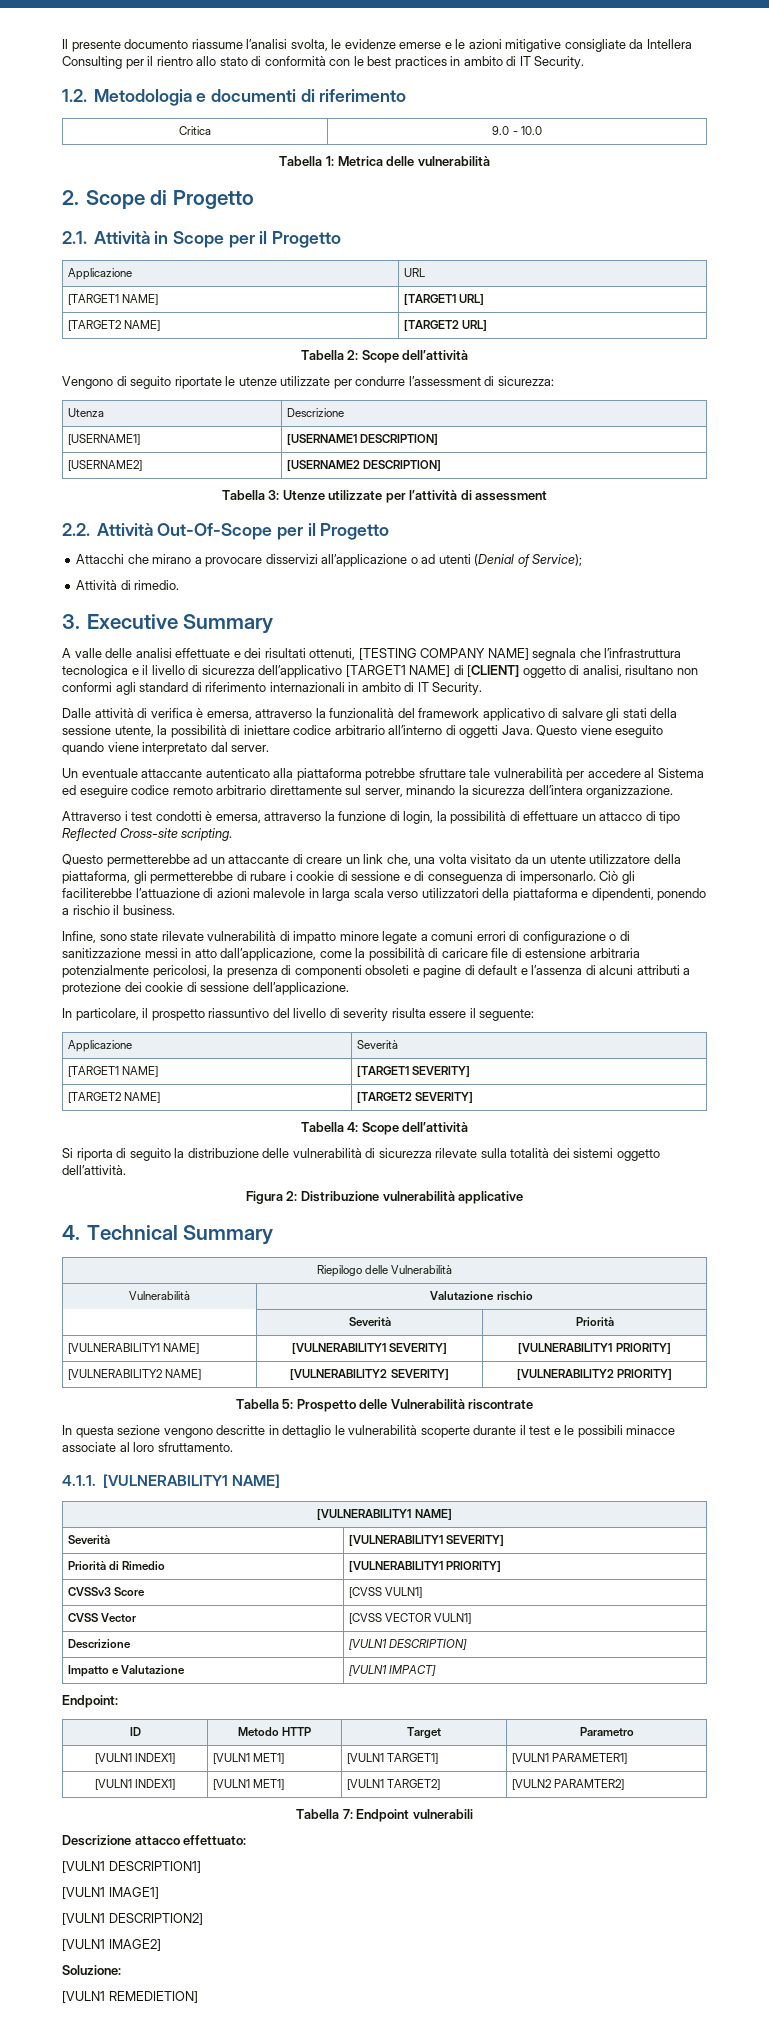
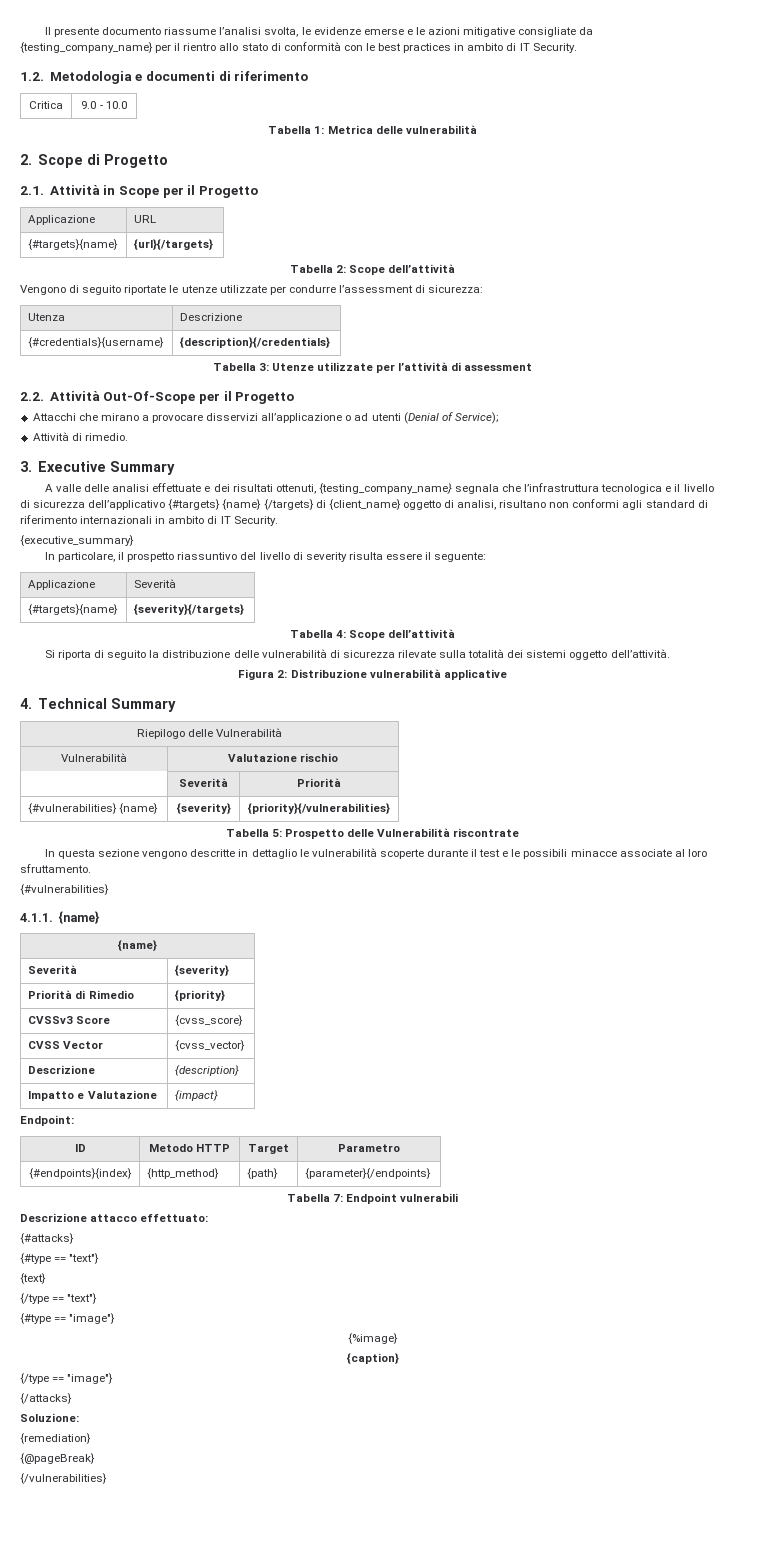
- Il presente documento riassume l’analisi svolta, le evidenze emerse e le azioni mitigative consigliate da Intellera Consulting per il rientro allo stato di conformità con le best practices in ambito di IT Security.
+ Il presente documento riassume l’analisi svolta, le evidenze emerse e le azioni mitigative consigliate da {testing_company_name} per il rientro allo stato di conformità con le best practices in ambito di IT Security.
- [TARGET1 NAME] | [TARGET1 URL]
- [TARGET2 NAME] | [TARGET2 URL]
+ {#targets}{name} | {url}{/targets}
- [USERNAME1] | [USERNAME1 DESCRIPTION]
- [USERNAME2] | [USERNAME2 DESCRIPTION]
+ {#credentials}{username} | {description}{/credentials}
- A valle delle analisi effettuate e dei risultati ottenuti, [TESTING COMPANY NAME] segnala che l’infrastruttura tecnologica e il livello di sicurezza dell’applicativo [TARGET1 NAME] di [CLIENT] oggetto di analisi, risultano non conformi agli standard di riferimento internazionali in ambito di IT Security.
+ A valle delle analisi effettuate e dei risultati ottenuti, {testing_company_name} segnala che l’infrastruttura tecnologica e il livello di sicurezza dell’applicativo {#targets} {name} {/targets} di {client_name} oggetto di analisi, risultano non conformi agli standard di riferimento internazionali in ambito di IT Security.
- Dalle attività di verifica è emersa, attraverso la funzionalità del framework applicativo di salvare gli stati della sessione utente, la possibilità di iniettare codice arbitrario all’interno di oggetti Java. Questo viene eseguito quando viene interpretato dal server.
- Un eventuale attaccante autenticato alla piattaforma potrebbe sfruttare tale vulnerabilità per accedere al Sistema ed eseguire codice remoto arbitrario direttamente sul server, minando la sicurezza dell’intera organizzazione.
- Attraverso i test condotti è emersa, attraverso la funzione di login, la possibilità di effettuare un attacco di tipo Reflected Cross-site scripting.
- Questo permetterebbe ad un attaccante di creare un link che, una volta visitato da un utente utilizzatore della piattaforma, gli permetterebbe di rubare i cookie di sessione e di conseguenza di impersonarlo. Ciò gli faciliterebbe l’attuazione di azioni malevole in larga scala verso utilizzatori della piattaforma e dipendenti, ponendo a rischio il business.
- Infine, sono state rilevate vulnerabilità di impatto minore legate a comuni errori di configurazione o di sanitizzazione messi in atto dall’applicazione, come la possibilità di caricare file di estensione arbitraria potenzialmente pericolosi, la presenza di componenti obsoleti e pagine di default e l’assenza di alcuni attributi a protezione dei cookie di sessione dell’applicazione.
+ {executive_summary}
- [TARGET1 NAME] | [TARGET1 SEVERITY]
- [TARGET2 NAME] | [TARGET2 SEVERITY]
+ {#targets}{name} | {severity}{/targets}
- [VULNERABILITY1 NAME] | [VULNERABILITY1 SEVERITY] | [VULNERABILITY1 PRIORITY]
- [VULNERABILITY2 NAME] | [VULNERABILITY2 SEVERITY] | [VULNERABILITY2 PRIORITY]
+ {#vulnerabilities} {name} | {severity} | {priority}{/vulnerabilities}
  In questa sezione vengono descritte in dettaglio le vulnerabilità scoperte durante il test e le possibili minacce associate al loro sfruttamento.
+ {#vulnerabilities}
- 4.1.1. [VULNERABILITY1 NAME]
- [VULNERABILITY1 NAME]
- Severità | [VULNERABILITY1 SEVERITY]
+ 4.1.1. {name}
+ {name}
+ Severità | {severity}
- Priorità di Rimedio | [VULNERABILITY1 PRIORITY]
+ Priorità di Rimedio | {priority}
- CVSSv3 Score | [CVSS VULN1]
+ CVSSv3 Score | {cvss_score}
- CVSS Vector | [CVSS VECTOR VULN1]
+ CVSS Vector | {cvss_vector}
- Descrizione | [VULN1 DESCRIPTION]
+ Descrizione | {description}
- Impatto e Valutazione | [VULN1 IMPACT]
+ Impatto e Valutazione | {impact}
- [VULN1 INDEX1] | [VULN1 MET1] | [VULN1 TARGET1] | [VULN1 PARAMETER1]
- [VULN1 INDEX1] | [VULN1 MET1] | [VULN1 TARGET2] | [VULN2 PARAMTER2]
+ {#endpoints}{index} | {http_method} | {path} | {parameter}{/endpoints}
- [VULN1 DESCRIPTION1]
- [VULN1 IMAGE1]
- [VULN1 DESCRIPTION2]
- [VULN1 IMAGE2]
+ {#attacks}
+ {#type == "text"}
+ {text}
+ {/type == "text"}
+ {#type == "image"}
+ {%image}
+ {caption}
+ {/type == "image"}
+ {/attacks}
  Soluzione:
- [VULN1 REMEDIETION]
+ {remediation}
+ {@pageBreak}
+ {/vulnerabilities}

